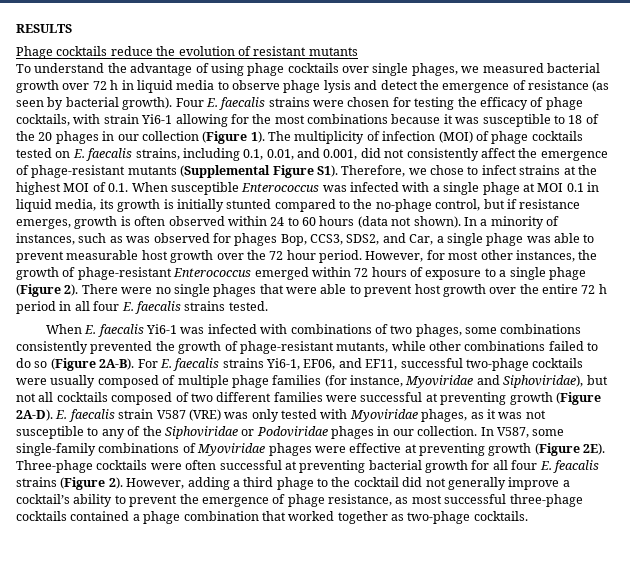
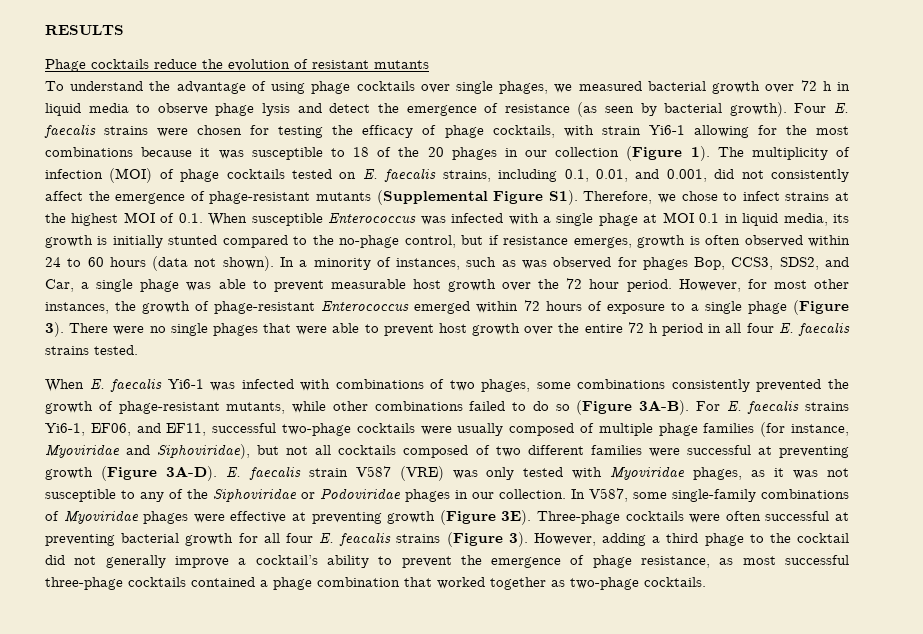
- However, for most other instances, the growth of phage-resistant Enterococcus emerged within 72 hours of exposure to a single phage (Figure 2).
+ However, for most other instances, the growth of phage-resistant Enterococcus emerged within 72 hours of exposure to a single phage (Figure 3).
- When E. faecalis Yi6-1 was infected with combinations of two phages, some combinations consistently prevented the growth of phage-resistant mutants, while other combinations failed to do so (Figure 2A-B).
+ When E. faecalis Yi6-1 was infected with combinations of two phages, some combinations consistently prevented the growth of phage-resistant mutants, while other combinations failed to do so (Figure 3A-B).
- For E. faecalis strains Yi6-1, EF06, and EF11, successful two-phage cocktails were usually composed of multiple phage families (for instance, Myoviridae and Siphoviridae), but not all cocktails composed of two different families were successful at preventing growth (Figure 2A-D).
+ For E. faecalis strains Yi6-1, EF06, and EF11, successful two-phage cocktails were usually composed of multiple phage families (for instance, Myoviridae and Siphoviridae), but not all cocktails composed of two different families were successful at preventing growth (Figure 3A-D).
- In V587, some single-family combinations of Myoviridae phages were effective at preventing growth (Figure 2E).
+ In V587, some single-family combinations of Myoviridae phages were effective at preventing growth (Figure 3E).
- Three-phage cocktails were often successful at preventing bacterial growth for all four E. feacalis strains (Figure 2).
+ Three-phage cocktails were often successful at preventing bacterial growth for all four E. feacalis strains (Figure 3).

